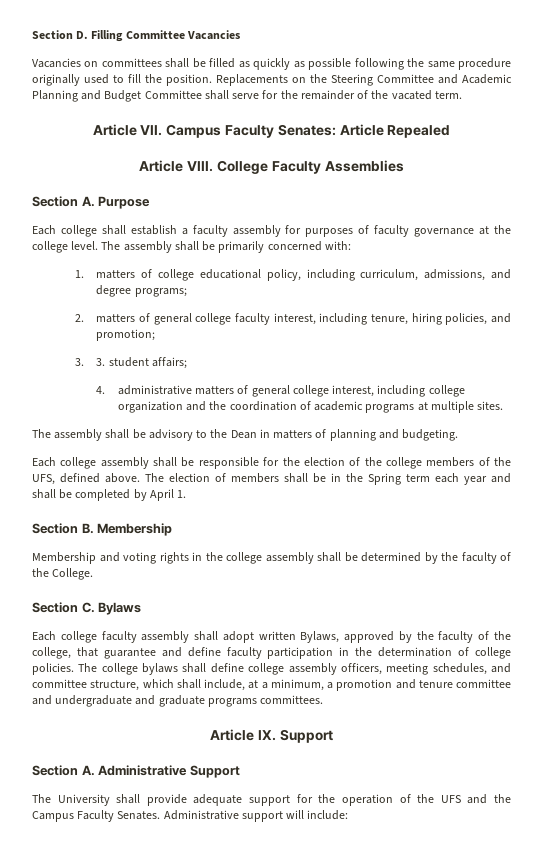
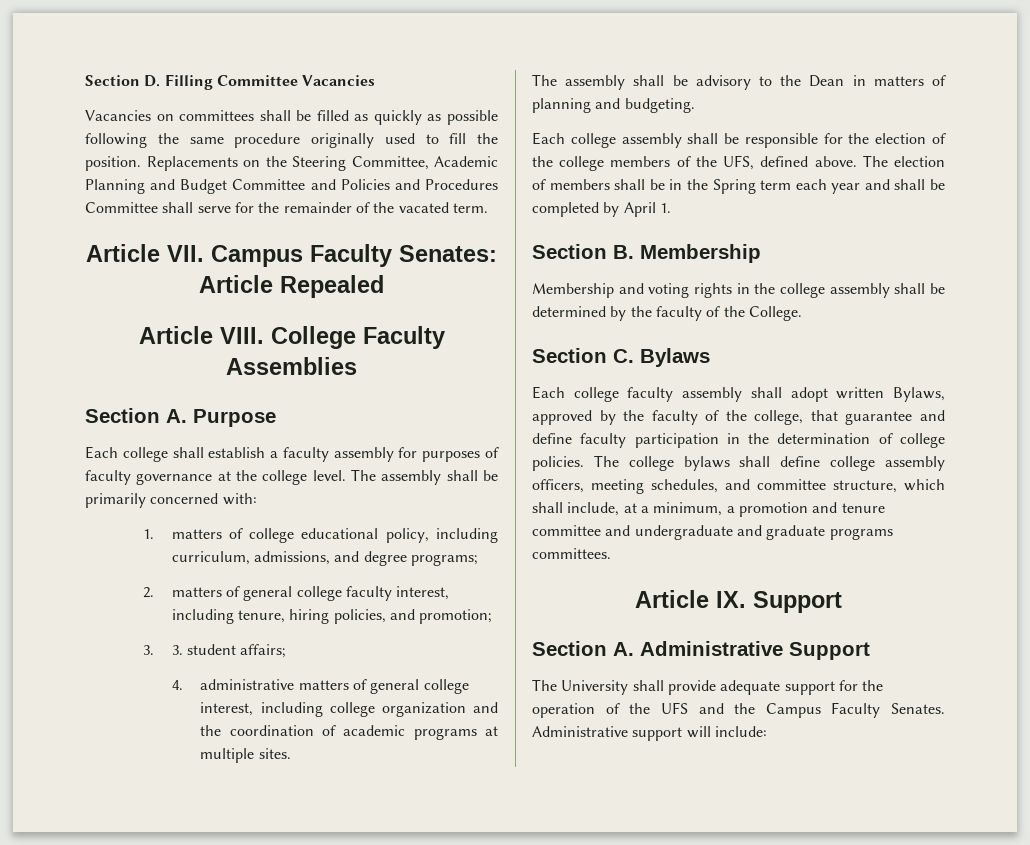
- Replacements on the Steering Committee and Academic Planning and Budget Committee shall serve for the remainder of the vacated term.
+ Replacements on the Steering Committee, Academic Planning and Budget Committee and Policies and Procedures Committee shall serve for the remainder of the vacated term.

